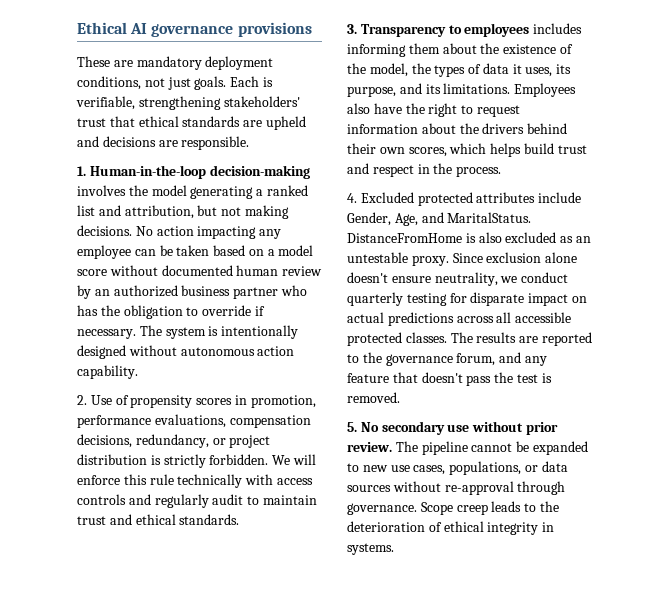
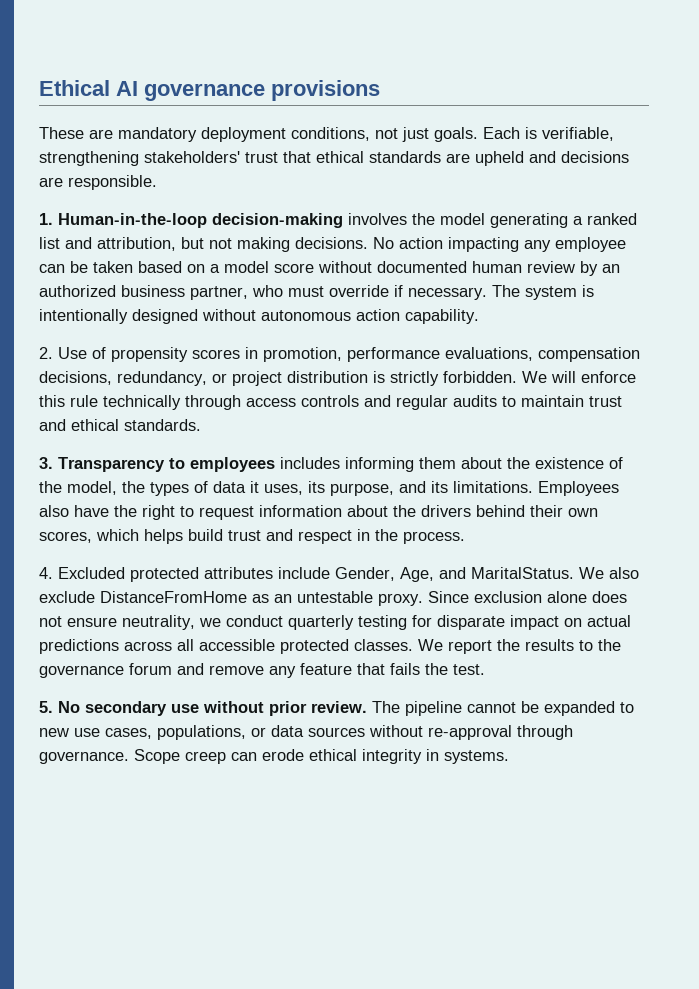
- No action impacting any employee can be taken based on a model score without documented human review by an authorized business partner who has the obligation to override if necessary.
+ No action impacting any employee can be taken based on a model score without documented human review by an authorized business partner, who must override if necessary.
- We will enforce this rule technically with access controls and regularly audit to maintain trust and ethical standards.
+ We will enforce this rule technically through access controls and regular audits to maintain trust and ethical standards.
- DistanceFromHome is also excluded as an untestable proxy.
+ We also exclude DistanceFromHome as an untestable proxy.
- Since exclusion alone doesn't ensure neutrality, we conduct quarterly testing for disparate impact on actual predictions across all accessible protected classes.
+ Since exclusion alone does not ensure neutrality, we conduct quarterly testing for disparate impact on actual predictions across all accessible protected classes.
- The results are reported to the governance forum, and any feature that doesn't pass the test is removed.
+ We report the results to the governance forum and remove any feature that fails the test.
- Scope creep leads to the deterioration of ethical integrity in systems.
+ Scope creep can erode ethical integrity in systems.

